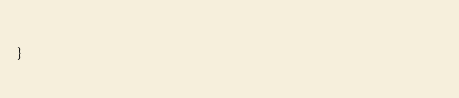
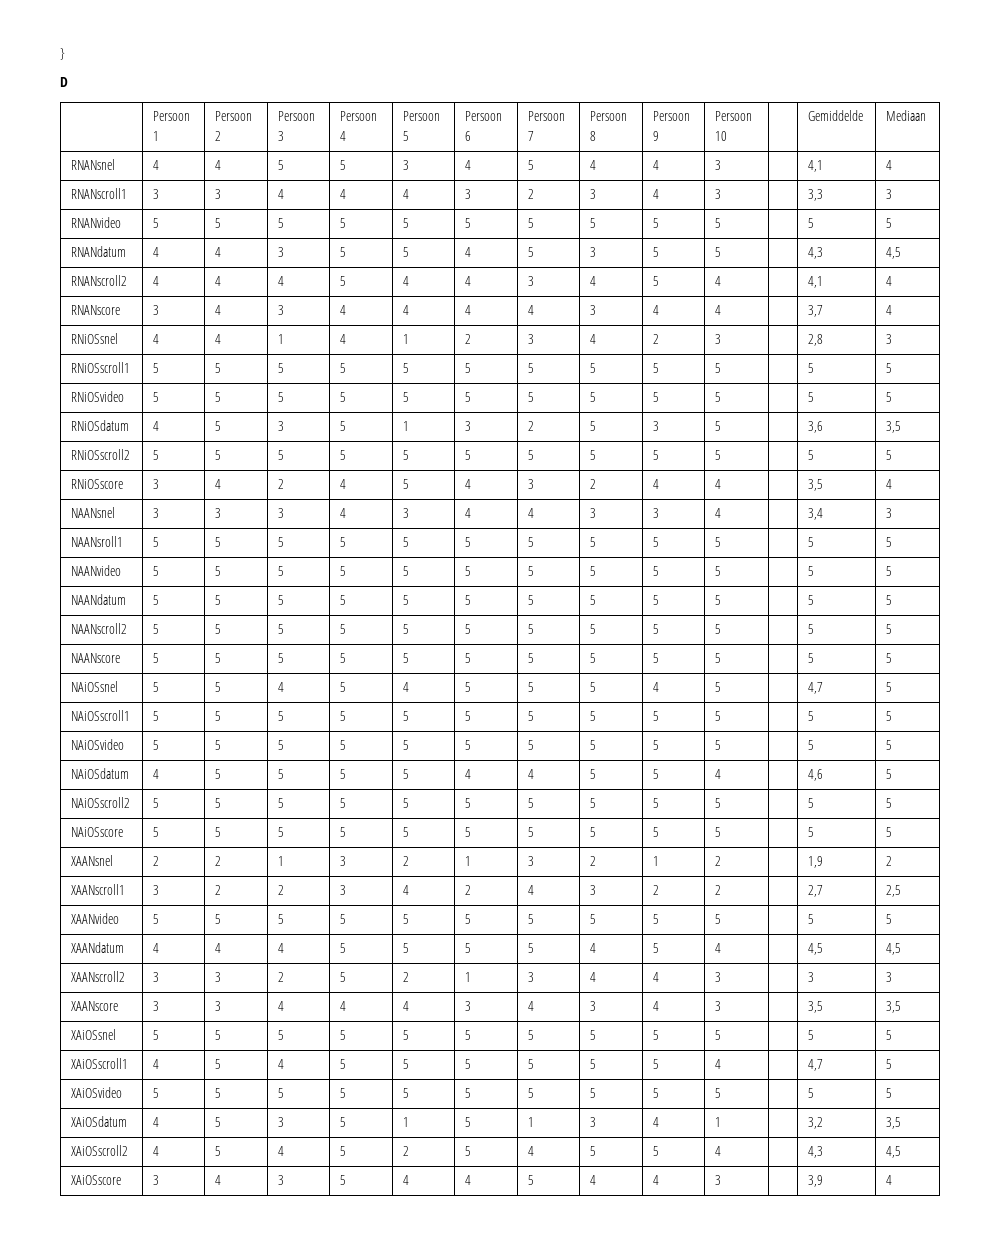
+ D
+ | Persoon 1 | Persoon 2 | Persoon 3 | Persoon 4 | Persoon 5 | Persoon 6 | Persoon 7 | Persoon 8 | Persoon 9 | Persoon 10 | | Gemiddelde | Mediaan
+ RNANsnel | 4 | 4 | 5 | 5 | 3 | 4 | 5 | 4 | 4 | 3 | | 4,1 | 4
+ RNANscroll1 | 3 | 3 | 4 | 4 | 4 | 3 | 2 | 3 | 4 | 3 | | 3,3 | 3
+ RNANvideo | 5 | 5 | 5 | 5 | 5 | 5 | 5 | 5 | 5 | 5 | | 5 | 5
+ RNANdatum | 4 | 4 | 3 | 5 | 5 | 4 | 5 | 3 | 5 | 5 | | 4,3 | 4,5
+ RNANscroll2 | 4 | 4 | 4 | 5 | 4 | 4 | 3 | 4 | 5 | 4 | | 4,1 | 4
+ RNANscore | 3 | 4 | 3 | 4 | 4 | 4 | 4 | 3 | 4 | 4 | | 3,7 | 4
+ RNiOSsnel | 4 | 4 | 1 | 4 | 1 | 2 | 3 | 4 | 2 | 3 | | 2,8 | 3
+ RNiOSscroll1 | 5 | 5 | 5 | 5 | 5 | 5 | 5 | 5 | 5 | 5 | | 5 | 5
+ RNiOSvideo | 5 | 5 | 5 | 5 | 5 | 5 | 5 | 5 | 5 | 5 | | 5 | 5
+ RNiOSdatum | 4 | 5 | 3 | 5 | 1 | 3 | 2 | 5 | 3 | 5 | | 3,6 | 3,5
+ RNiOSscroll2 | 5 | 5 | 5 | 5 | 5 | 5 | 5 | 5 | 5 | 5 | | 5 | 5
+ RNiOSscore | 3 | 4 | 2 | 4 | 5 | 4 | 3 | 2 | 4 | 4 | | 3,5 | 4
+ NAANsnel | 3 | 3 | 3 | 4 | 3 | 4 | 4 | 3 | 3 | 4 | | 3,4 | 3
+ NAANsroll1 | 5 | 5 | 5 | 5 | 5 | 5 | 5 | 5 | 5 | 5 | | 5 | 5
+ NAANvideo | 5 | 5 | 5 | 5 | 5 | 5 | 5 | 5 | 5 | 5 | | 5 | 5
+ NAANdatum | 5 | 5 | 5 | 5 | 5 | 5 | 5 | 5 | 5 | 5 | | 5 | 5
+ NAANscroll2 | 5 | 5 | 5 | 5 | 5 | 5 | 5 | 5 | 5 | 5 | | 5 | 5
+ NAANscore | 5 | 5 | 5 | 5 | 5 | 5 | 5 | 5 | 5 | 5 | | 5 | 5
+ NAiOSsnel | 5 | 5 | 4 | 5 | 4 | 5 | 5 | 5 | 4 | 5 | | 4,7 | 5
+ NAiOSscroll1 | 5 | 5 | 5 | 5 | 5 | 5 | 5 | 5 | 5 | 5 | | 5 | 5
+ NAiOSvideo | 5 | 5 | 5 | 5 | 5 | 5 | 5 | 5 | 5 | 5 | | 5 | 5
+ NAiOSdatum | 4 | 5 | 5 | 5 | 5 | 4 | 4 | 5 | 5 | 4 | | 4,6 | 5
+ NAiOSscroll2 | 5 | 5 | 5 | 5 | 5 | 5 | 5 | 5 | 5 | 5 | | 5 | 5
+ NAiOSscore | 5 | 5 | 5 | 5 | 5 | 5 | 5 | 5 | 5 | 5 | | 5 | 5
+ XAANsnel | 2 | 2 | 1 | 3 | 2 | 1 | 3 | 2 | 1 | 2 | | 1,9 | 2
+ XAANscroll1 | 3 | 2 | 2 | 3 | 4 | 2 | 4 | 3 | 2 | 2 | | 2,7 | 2,5
+ XAANvideo | 5 | 5 | 5 | 5 | 5 | 5 | 5 | 5 | 5 | 5 | | 5 | 5
+ XAANdatum | 4 | 4 | 4 | 5 | 5 | 5 | 5 | 4 | 5 | 4 | | 4,5 | 4,5
+ XAANscroll2 | 3 | 3 | 2 | 5 | 2 | 1 | 3 | 4 | 4 | 3 | | 3 | 3
+ XAANscore | 3 | 3 | 4 | 4 | 4 | 3 | 4 | 3 | 4 | 3 | | 3,5 | 3,5
+ XAiOSsnel | 5 | 5 | 5 | 5 | 5 | 5 | 5 | 5 | 5 | 5 | | 5 | 5
+ XAiOSscroll1 | 4 | 5 | 4 | 5 | 5 | 5 | 5 | 5 | 5 | 4 | | 4,7 | 5
+ XAiOSvideo | 5 | 5 | 5 | 5 | 5 | 5 | 5 | 5 | 5 | 5 | | 5 | 5
+ XAiOSdatum | 4 | 5 | 3 | 5 | 1 | 5 | 1 | 3 | 4 | 1 | | 3,2 | 3,5
+ XAiOSscroll2 | 4 | 5 | 4 | 5 | 2 | 5 | 4 | 5 | 5 | 4 | | 4,3 | 4,5
+ XAiOSscore | 3 | 4 | 3 | 5 | 4 | 4 | 5 | 4 | 4 | 3 | | 3,9 | 4

